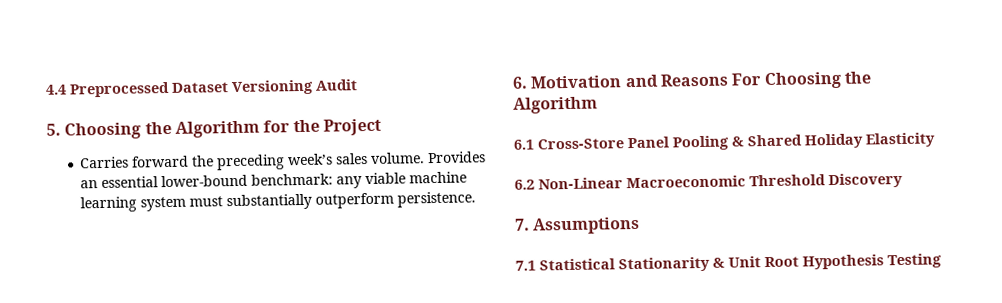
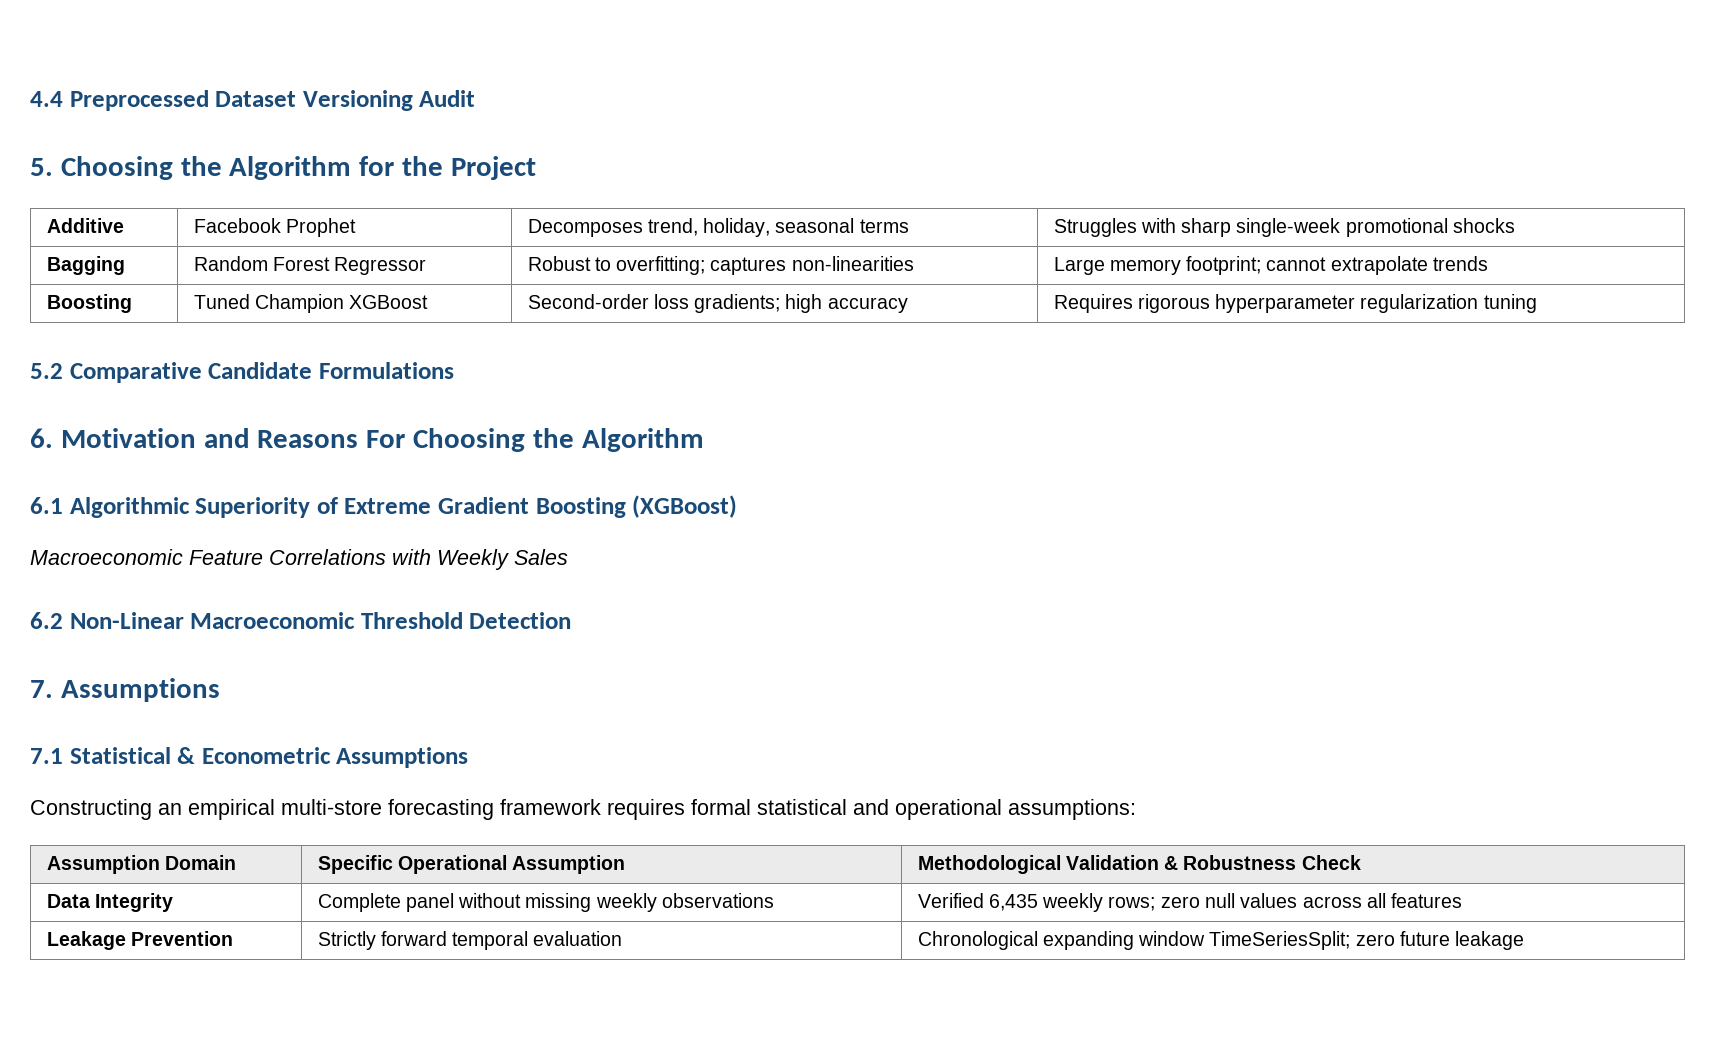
- Carries forward the preceding week’s sales volume. Provides an essential lower-bound benchmark: any viable machine learning system must substantially outperform persistence.
+ Additive | Facebook Prophet | Decomposes trend, holiday, seasonal terms | Struggles with sharp single-week promotional shocks
+ Bagging | Random Forest Regressor | Robust to overfitting; captures non-linearities | Large memory footprint; cannot extrapolate trends
+ Boosting | Tuned Champion XGBoost | Second-order loss gradients; high accuracy | Requires rigorous hyperparameter regularization tuning
+ 5.2 Comparative Candidate Formulations
- 6.1 Cross-Store Panel Pooling & Shared Holiday Elasticity
+ 6.1 Algorithmic Superiority of Extreme Gradient Boosting (XGBoost)
+ Macroeconomic Feature Correlations with Weekly Sales
- 6.2 Non-Linear Macroeconomic Threshold Discovery
+ 6.2 Non-Linear Macroeconomic Threshold Detection
- 7.1 Statistical Stationarity & Unit Root Hypothesis Testing
+ 7.1 Statistical & Econometric Assumptions
+ Constructing an empirical multi-store forecasting framework requires formal statistical and operational assumptions:
+ Assumption Domain | Specific Operational Assumption | Methodological Validation & Robustness Check
+ Data Integrity | Complete panel without missing weekly observations | Verified 6,435 weekly rows; zero null values across all features
+ Leakage Prevention | Strictly forward temporal evaluation | Chronological expanding window TimeSeriesSplit; zero future leakage

